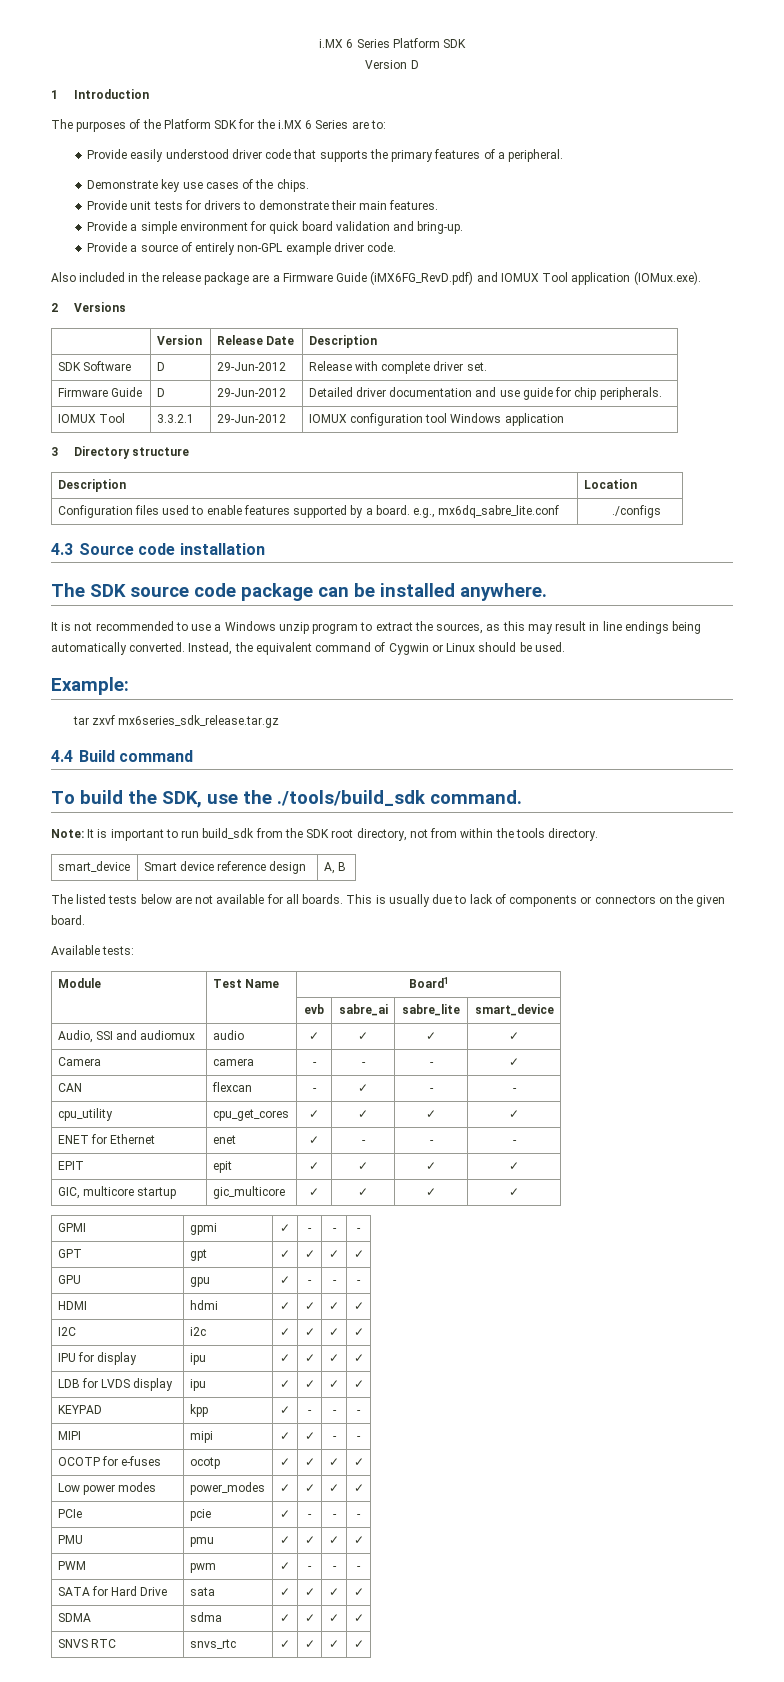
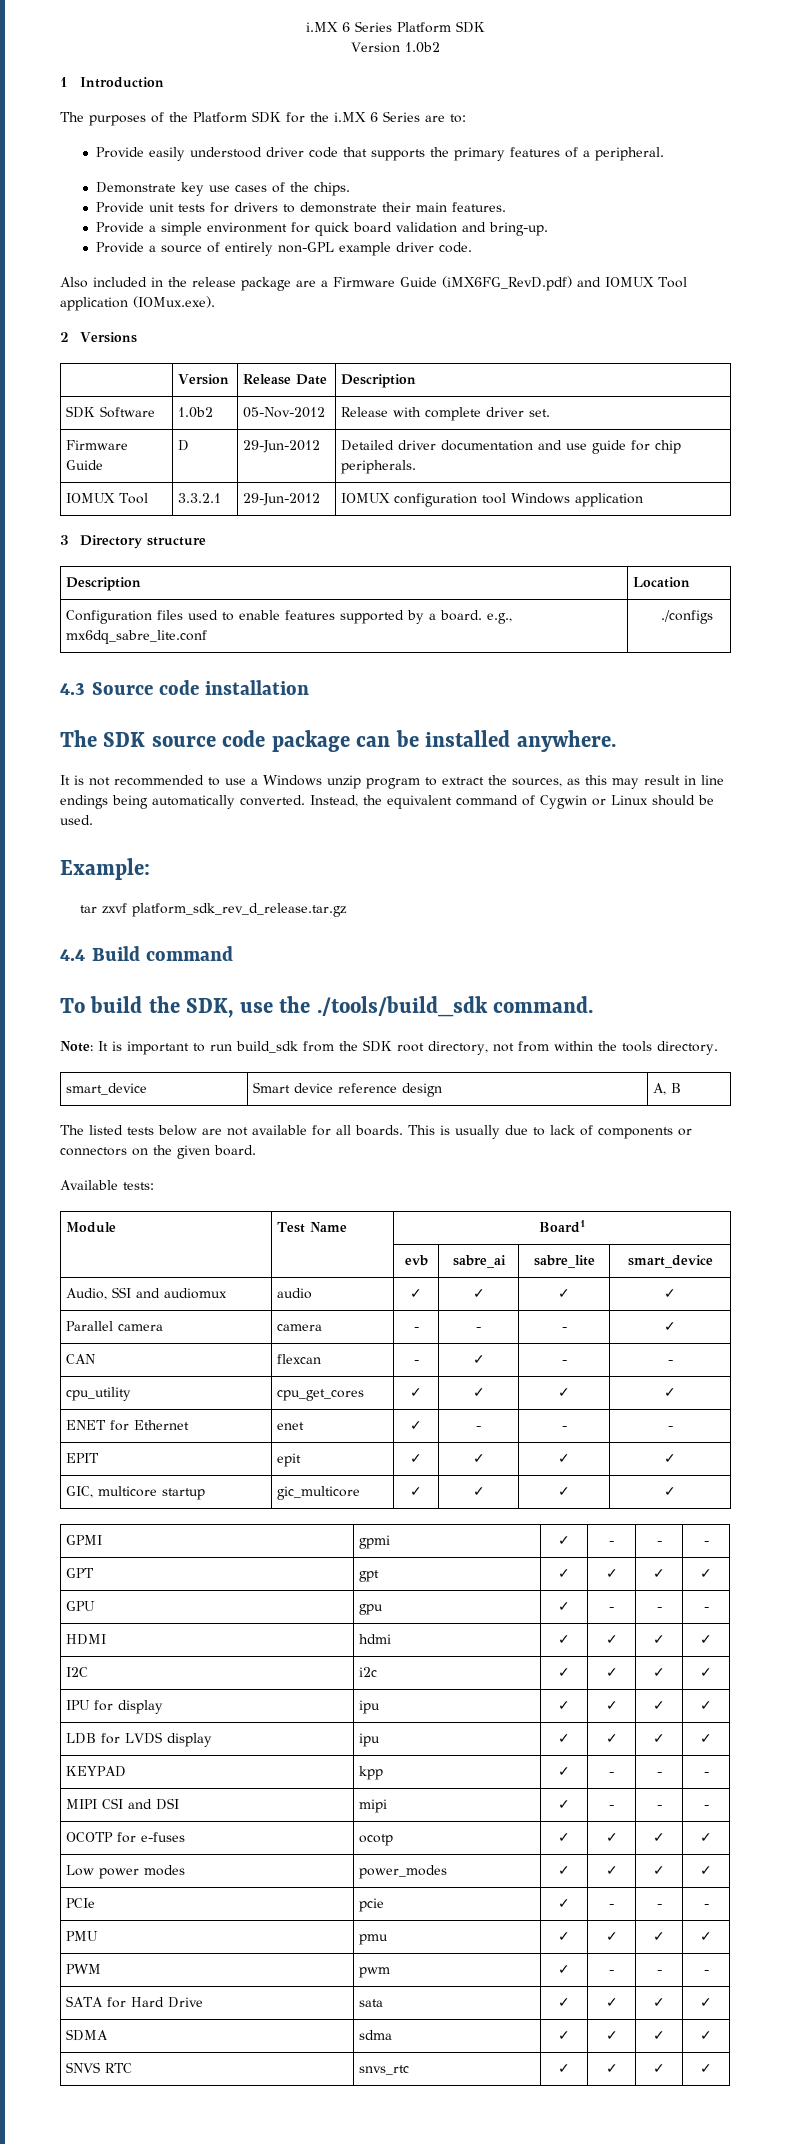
- Version D
+ Version 1.0b2
- SDK Software | D | 29-Jun-2012 | Release with complete driver set.
+ SDK Software | 1.0b2 | 05-Nov-2012 | Release with complete driver set.
- tar zxvf mx6series_sdk_release.tar.gz
+ tar zxvf platform_sdk_rev_d_release.tar.gz
- Camera | camera | - | - | - | ✓
+ Parallel camera | camera | - | - | - | ✓
- MIPI | mipi | ✓ | ✓ | - | -
+ MIPI CSI and DSI | mipi | ✓ | - | - | -

